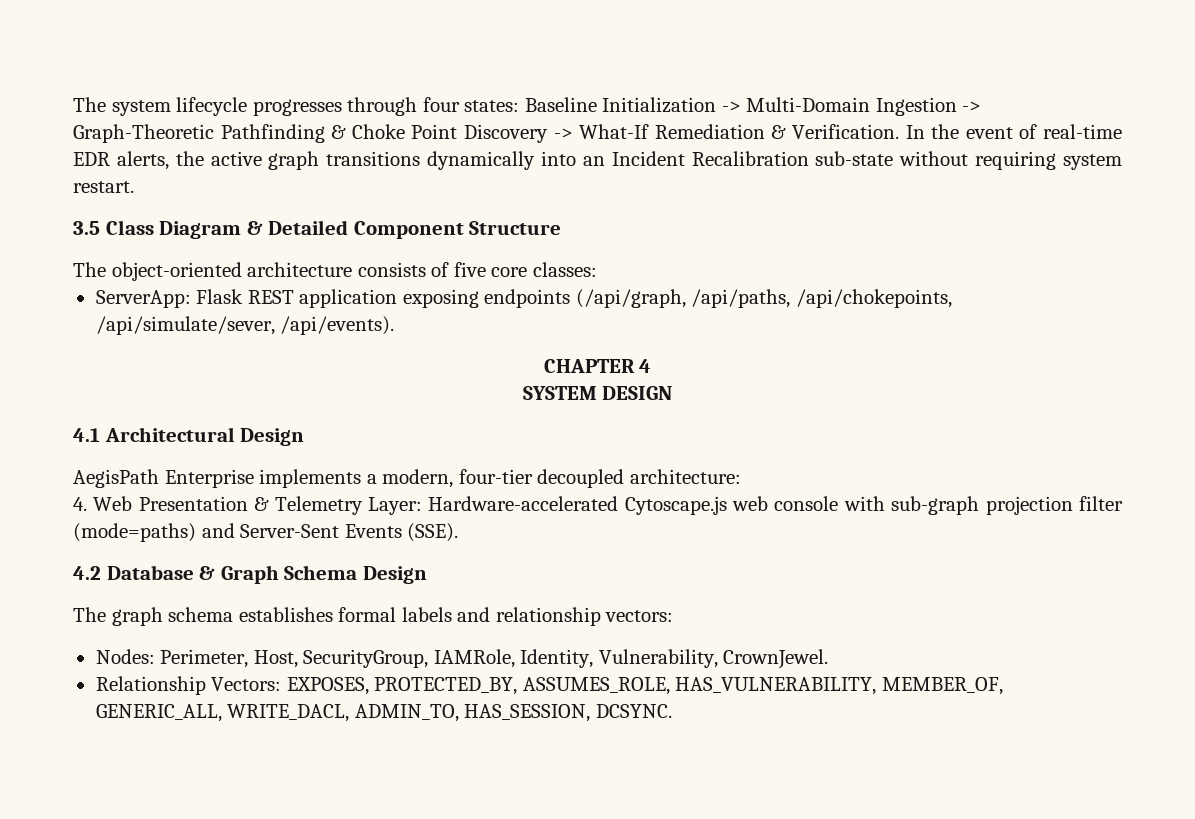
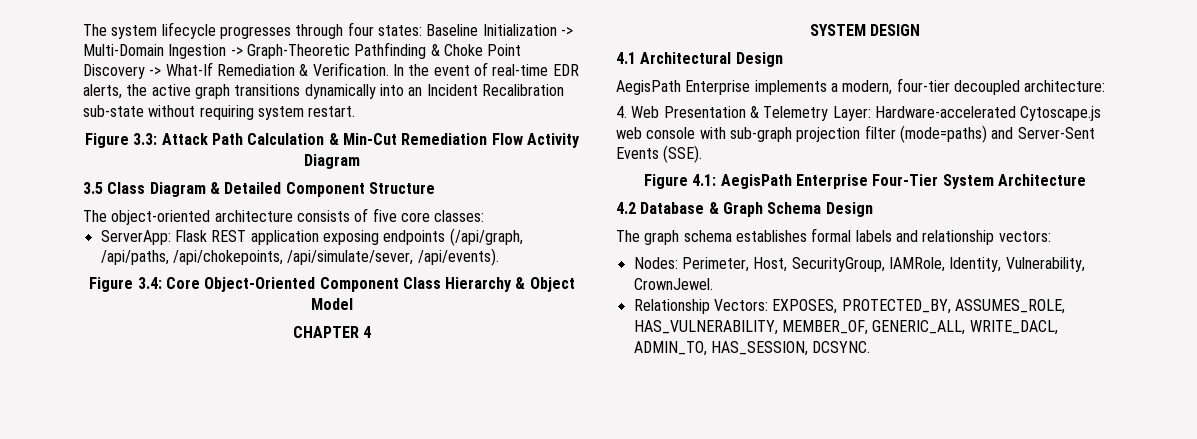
+ Figure 3.3: Attack Path Calculation & Min-Cut Remediation Flow Activity Diagram
+ Figure 3.4: Core Object-Oriented Component Class Hierarchy & Object Model
+ Figure 4.1: AegisPath Enterprise Four-Tier System Architecture

